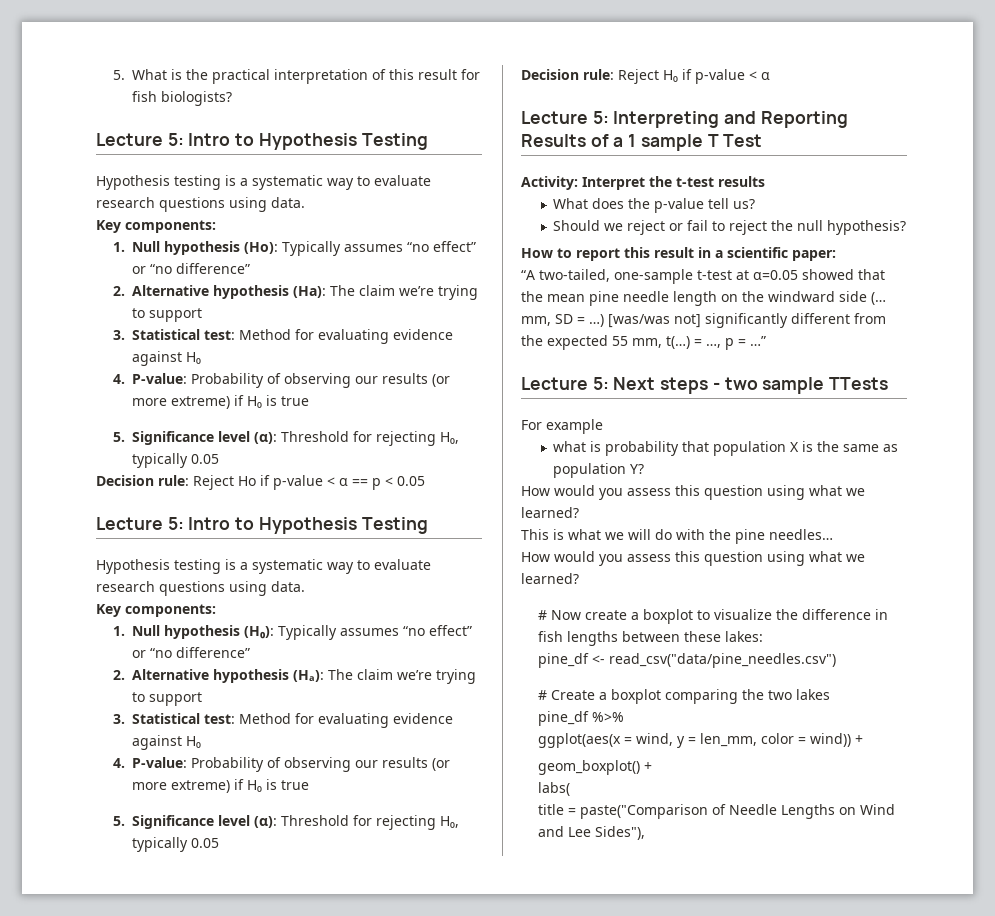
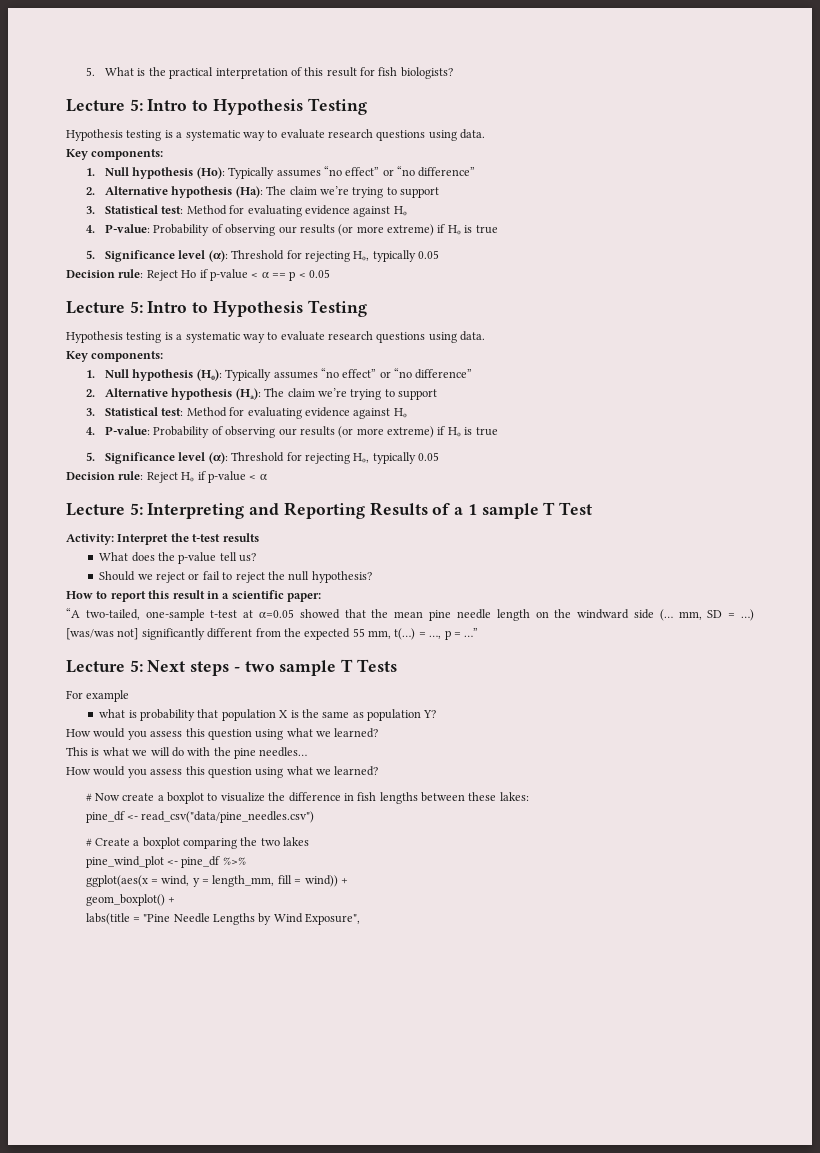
- Lecture 5: Next steps - two sample TTests
+ Lecture 5: Next steps - two sample T Tests
- pine_df %>%
+ pine_wind_plot <- pine_df %>%
- ggplot(aes(x = wind, y = len_mm, color = wind)) +
+ ggplot(aes(x = wind, y = length_mm, fill = wind)) +
- labs(
- title = paste("Comparison of Needle Lengths on Wind and Lee Sides"),
+ labs(title = "Pine Needle Lengths by Wind Exposure",

